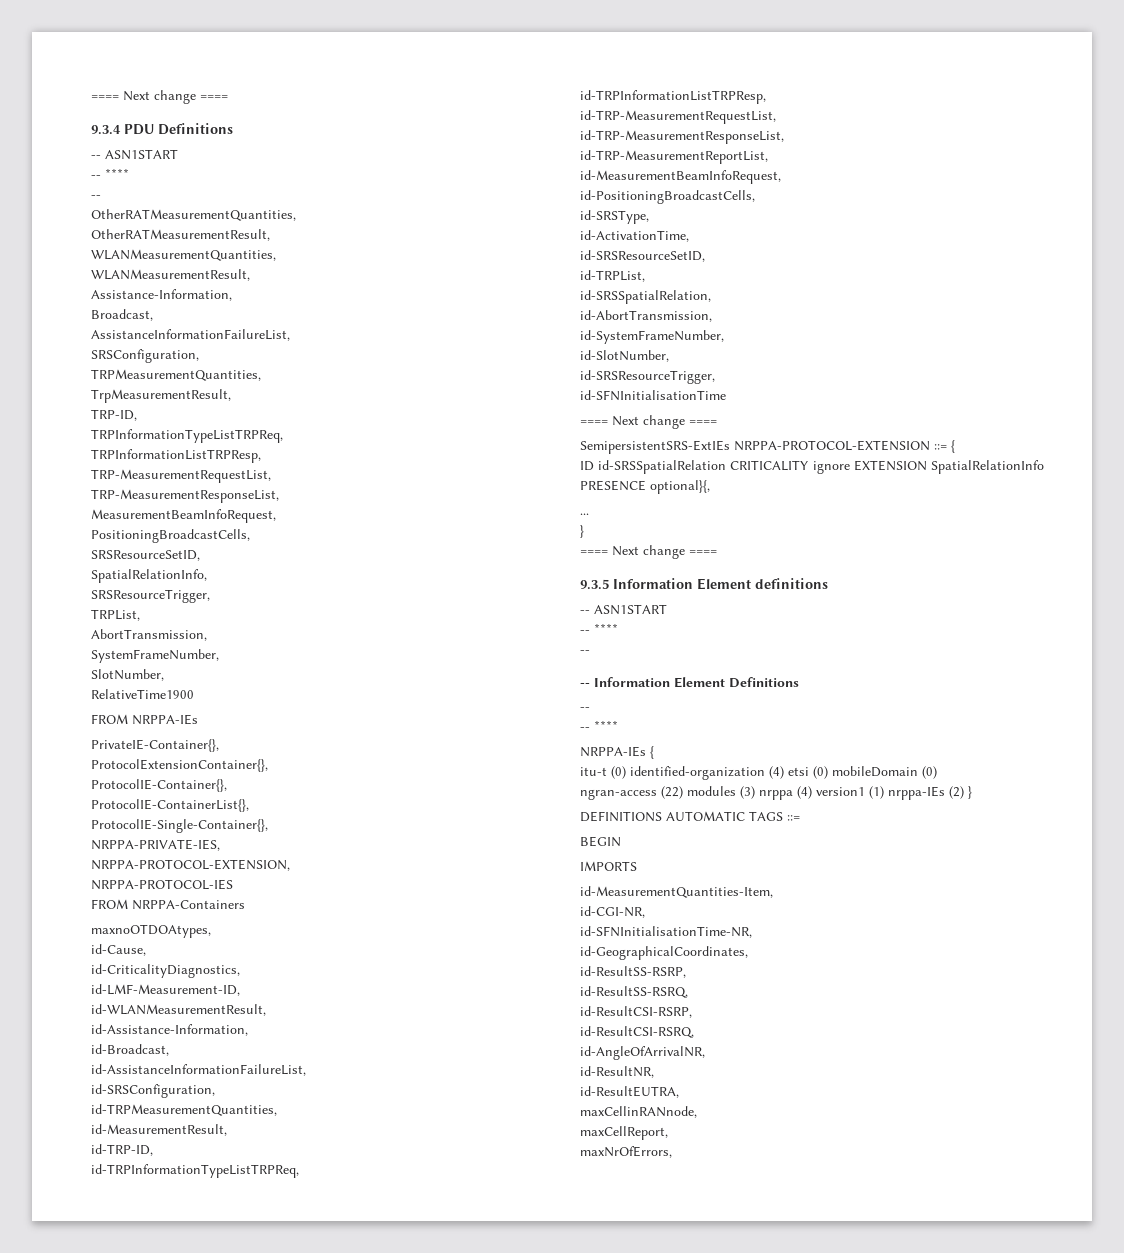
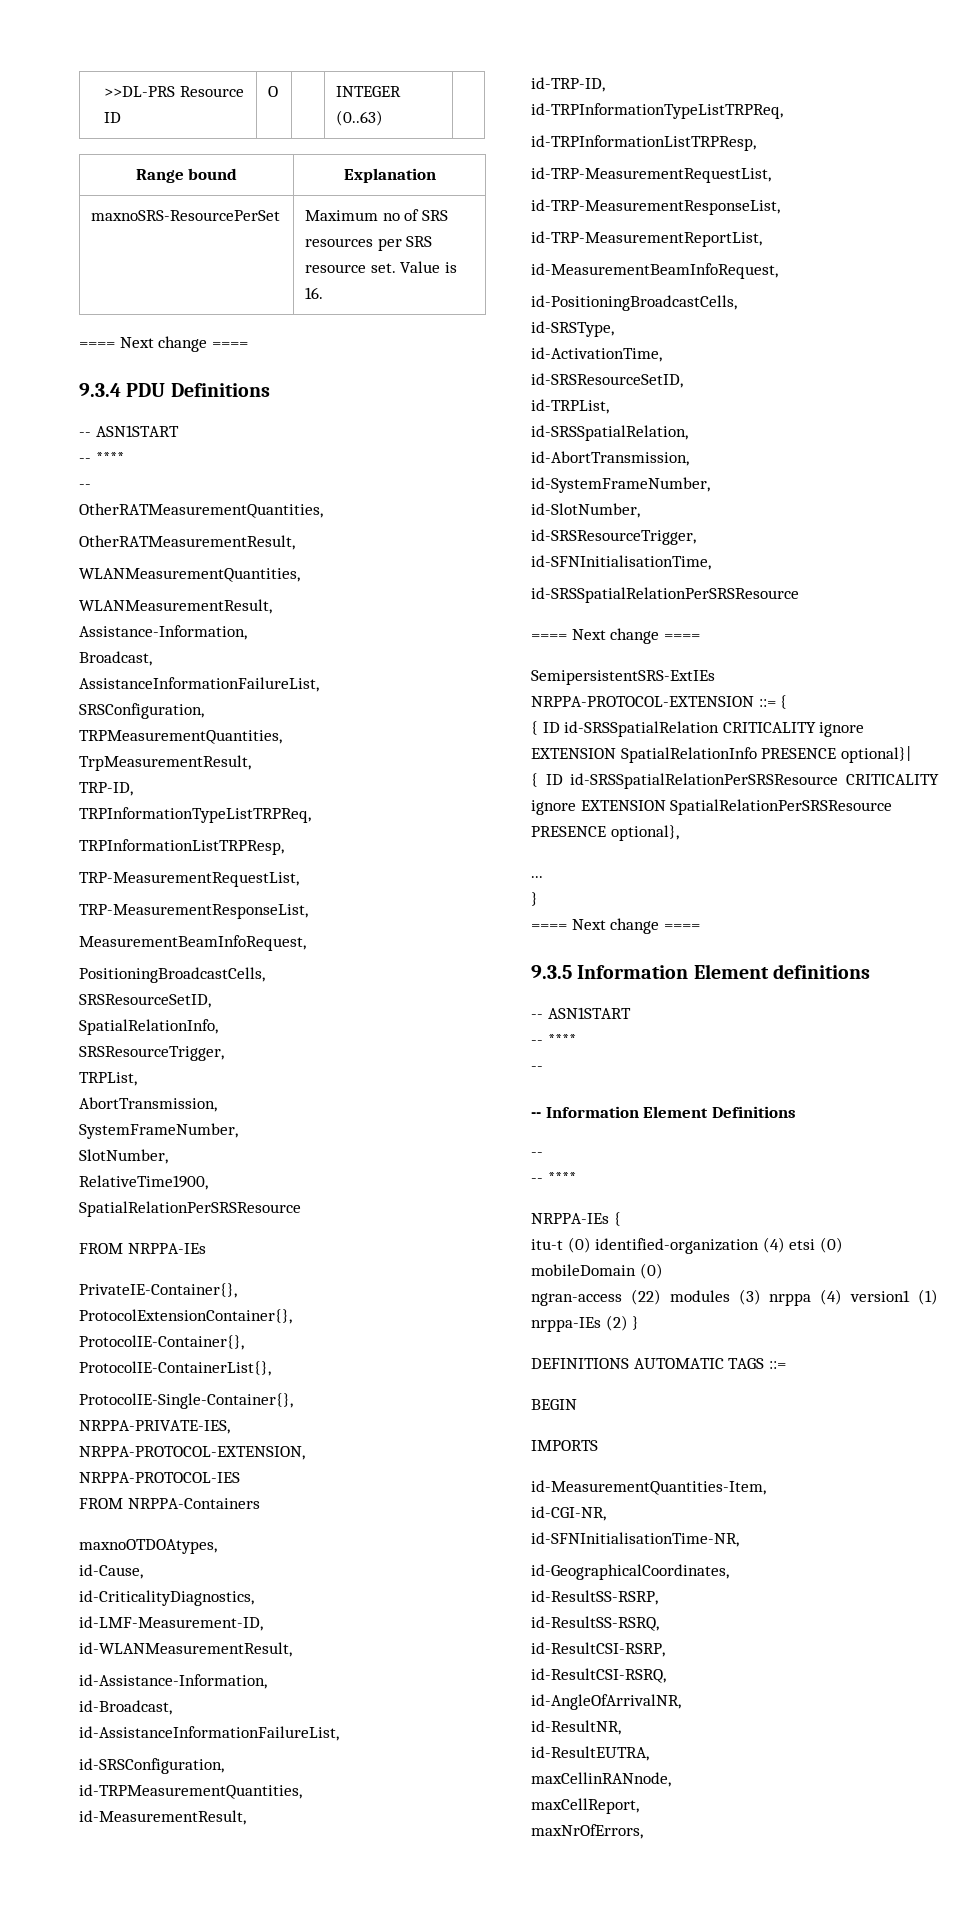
+ >>DL-PRS Resource ID | O | | INTEGER (0..63) |
+ Range bound | Explanation
+ maxnoSRS-ResourcePerSet | Maximum no of SRS resources per SRS resource set. Value is 16.
- RelativeTime1900
+ RelativeTime1900,
+ SpatialRelationPerSRSResource
- id-SFNInitialisationTime
+ id-SFNInitialisationTime,
+ id-SRSSpatialRelationPerSRSResource
- ID id-SRSSpatialRelation CRITICALITY ignore EXTENSION SpatialRelationInfo PRESENCE optional}{,
+ { ID id-SRSSpatialRelation CRITICALITY ignore EXTENSION SpatialRelationInfo PRESENCE optional}|
+ { ID id-SRSSpatialRelationPerSRSResource CRITICALITY ignore EXTENSION SpatialRelationPerSRSResource PRESENCE optional},

